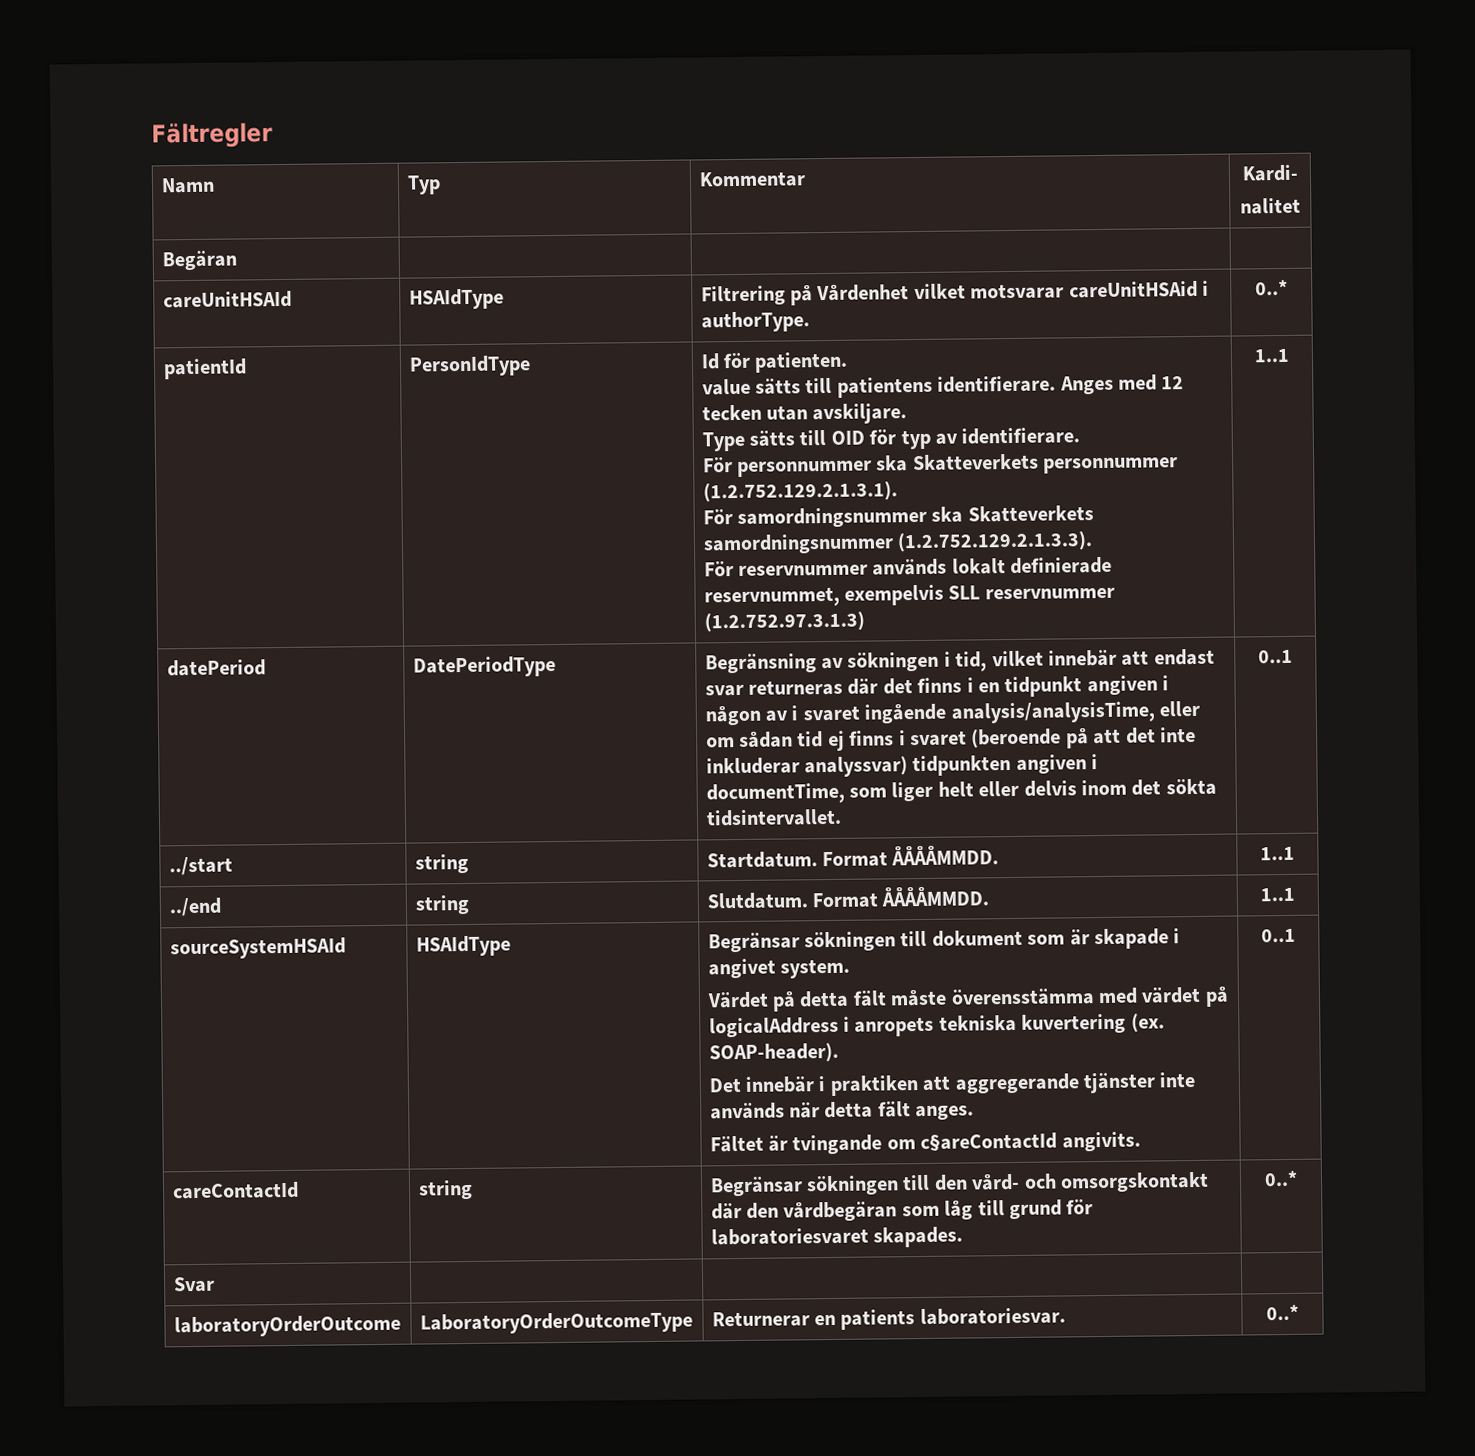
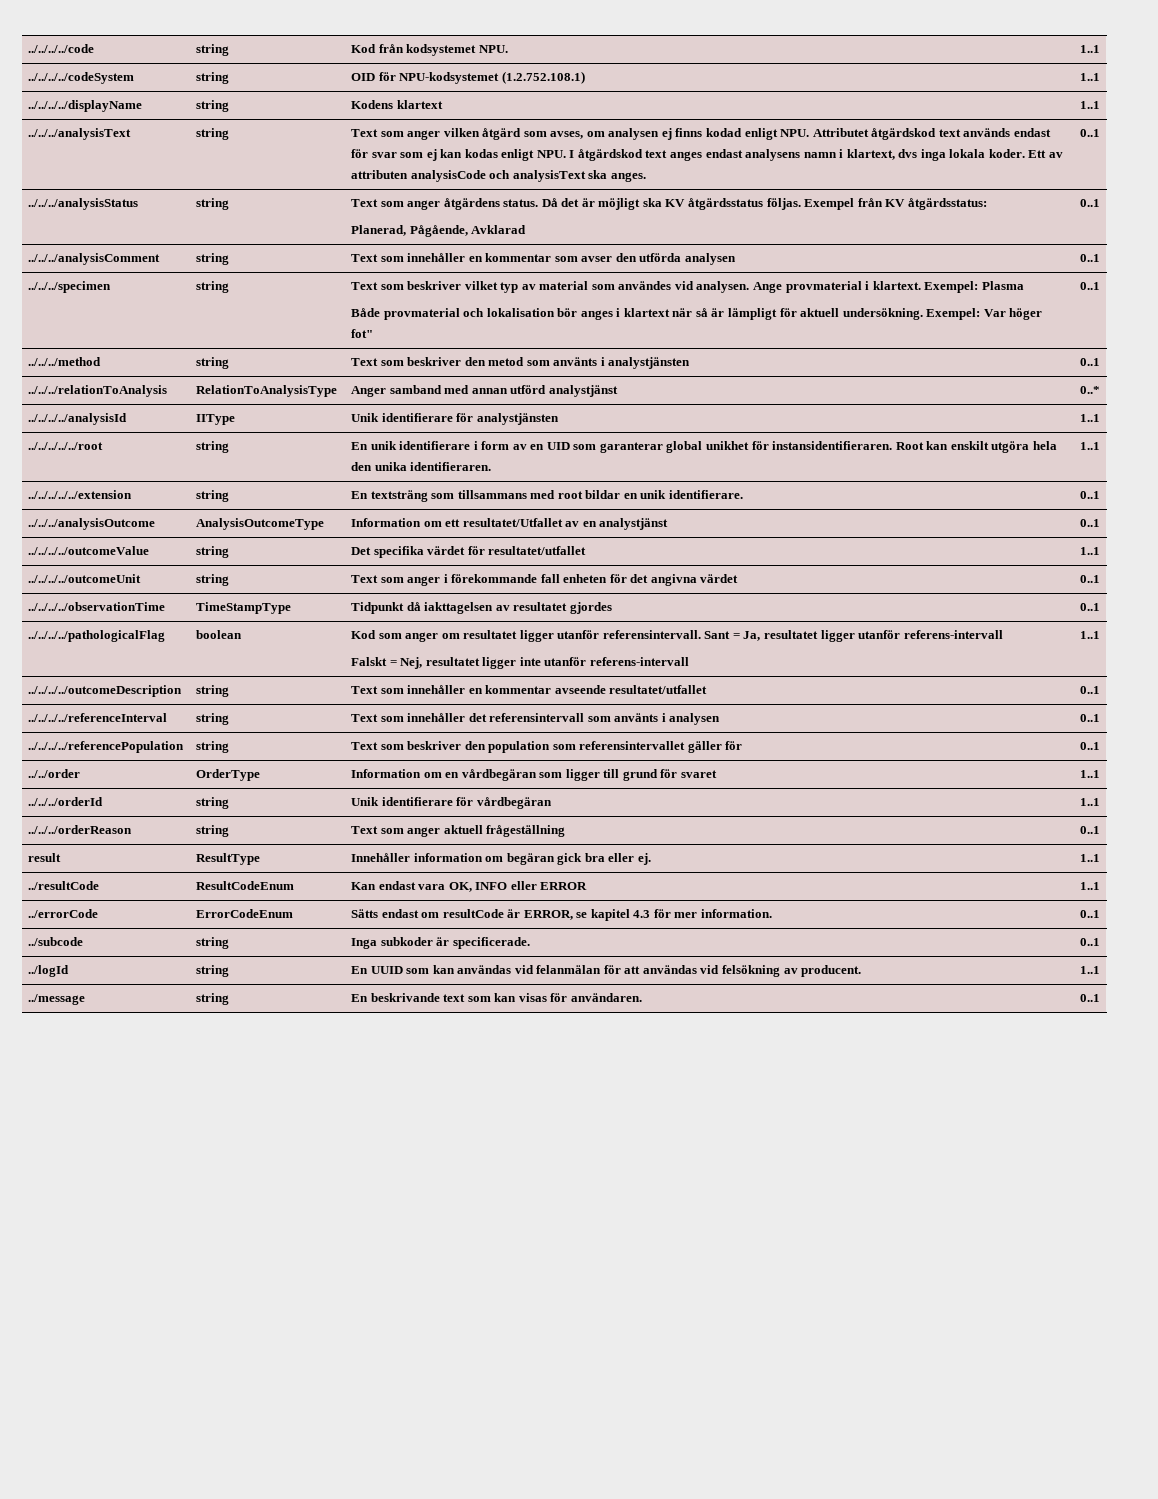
- Fältregler
- Namn | Typ | Kommentar | Kardi-
- nalitet
- Begäran | | |
- careUnitHSAId | HSAIdType | Filtrering på Vårdenhet vilket motsvarar careUnitHSAid i authorType. | 0..*
- patientId | PersonIdType | Id för patienten.
- value sätts till patientens identifierare. Anges med 12 tecken utan avskiljare.
- Type sätts till OID för typ av identifierare.
- För personnummer ska Skatteverkets personnummer (1.2.752.129.2.1.3.1).
- För samordningsnummer ska Skatteverkets samordningsnummer (1.2.752.129.2.1.3.3).
- För reservnummer används lokalt definierade reservnummet, exempelvis SLL reservnummer (1.2.752.97.3.1.3) | 1..1
- datePeriod | DatePeriodType | Begränsning av sökningen i tid, vilket innebär att endast svar returneras där det finns i en tidpunkt angiven i någon av i svaret ingående analysis/analysisTime, eller om sådan tid ej finns i svaret (beroende på att det inte inkluderar analyssvar) tidpunkten angiven i documentTime, som liger helt eller delvis inom det sökta tidsintervallet. | 0..1
- ../start | string | Startdatum. Format ÅÅÅÅMMDD. | 1..1
- ../end | string | Slutdatum. Format ÅÅÅÅMMDD. | 1..1
- sourceSystemHSAId | HSAIdType | Begränsar sökningen till dokument som är skapade i angivet system.
- Värdet på detta fält måste överensstämma med värdet på logicalAddress i anropets tekniska kuvertering (ex. SOAP-header).
- Det innebär i praktiken att aggregerande tjänster inte används när detta fält anges.
- Fältet är tvingande om c§areContactId angivits. | 0..1
- careContactId | string | Begränsar sökningen till den vård- och omsorgskontakt där den vårdbegäran som låg till grund för laboratoriesvaret skapades. | 0..*
- Svar | | |
- laboratoryOrderOutcome | LaboratoryOrderOutcomeType | Returnerar en patients laboratoriesvar. | 0..*
+ ../../../../code | string | Kod från kodsystemet NPU. | 1..1
+ ../../../../codeSystem | string | OID för NPU-kodsystemet (1.2.752.108.1) | 1..1
+ ../../../../displayName | string | Kodens klartext | 1..1
+ ../../../analysisText | string | Text som anger vilken åtgärd som avses, om analysen ej finns kodad enligt NPU. Attributet åtgärdskod text används endast för svar som ej kan kodas enligt NPU. I åtgärdskod text anges endast analysens namn i klartext, dvs inga lokala koder. Ett av attributen analysisCode och analysisText ska anges. | 0..1
+ ../../../analysisStatus | string | Text som anger åtgärdens status. Då det är möjligt ska KV åtgärdsstatus följas. Exempel från KV åtgärdsstatus:
+ Planerad, Pågående, Avklarad | 0..1
+ ../../../analysisComment | string | Text som innehåller en kommentar som avser den utförda analysen | 0..1
+ ../../../specimen | string | Text som beskriver vilket typ av material som användes vid analysen. Ange provmaterial i klartext. Exempel: Plasma
+ Både provmaterial och lokalisation bör anges i klartext när så är lämpligt för aktuell undersökning. Exempel: Var höger fot" | 0..1
+ ../../../method | string | Text som beskriver den metod som använts i analystjänsten | 0..1
+ ../../../relationToAnalysis | RelationToAnalysisType | Anger samband med annan utförd analystjänst | 0..*
+ ../../../../analysisId | IIType | Unik identifierare för analystjänsten | 1..1
+ ../../../../../root | string | En unik identifierare i form av en UID som garanterar global unikhet för instansidentifieraren. Root kan enskilt utgöra hela den unika identifieraren. | 1..1
+ ../../../../../extension | string | En textsträng som tillsammans med root bildar en unik identifierare. | 0..1
+ ../../../analysisOutcome | AnalysisOutcomeType | Information om ett resultatet/Utfallet av en analystjänst | 0..1
+ ../../../../outcomeValue | string | Det specifika värdet för resultatet/utfallet | 1..1
+ ../../../../outcomeUnit | string | Text som anger i förekommande fall enheten för det angivna värdet | 0..1
+ ../../../../observationTime | TimeStampType | Tidpunkt då iakttagelsen av resultatet gjordes | 0..1
+ ../../../../pathologicalFlag | boolean | Kod som anger om resultatet ligger utanför referensintervall. Sant = Ja, resultatet ligger utanför referens-intervall
+ Falskt = Nej, resultatet ligger inte utanför referens-intervall | 1..1
+ ../../../../outcomeDescription | string | Text som innehåller en kommentar avseende resultatet/utfallet | 0..1
+ ../../../../referenceInterval | string | Text som innehåller det referensintervall som använts i analysen | 0..1
+ ../../../../referencePopulation | string | Text som beskriver den population som referensintervallet gäller för | 0..1
+ ../../order | OrderType | Information om en vårdbegäran som ligger till grund för svaret | 1..1
+ ../../../orderId | string | Unik identifierare för vårdbegäran | 1..1
+ ../../../orderReason | string | Text som anger aktuell frågeställning | 0..1
+ result | ResultType | Innehåller information om begäran gick bra eller ej. | 1..1
+ ../resultCode | ResultCodeEnum | Kan endast vara OK, INFO eller ERROR | 1..1
+ ../errorCode | ErrorCodeEnum | Sätts endast om resultCode är ERROR, se kapitel 4.3 för mer information. | 0..1
+ ../subcode | string | Inga subkoder är specificerade. | 0..1
+ ../logId | string | En UUID som kan användas vid felanmälan för att användas vid felsökning av producent. | 1..1
+ ../message | string | En beskrivande text som kan visas för användaren. | 0..1

